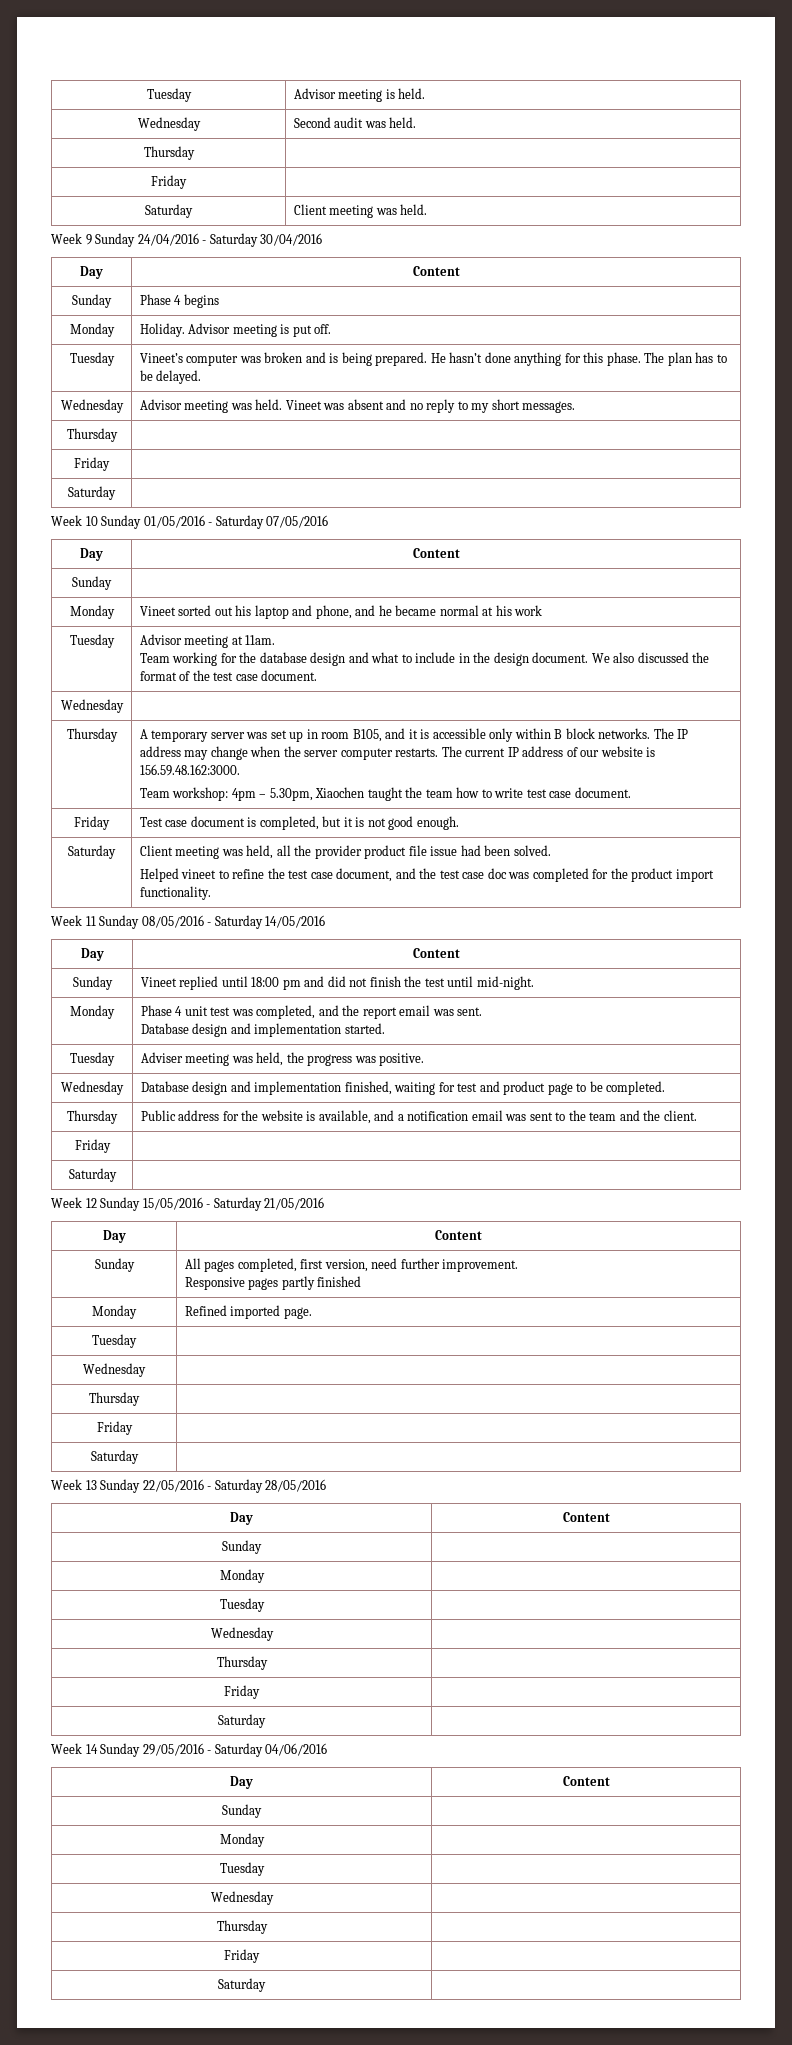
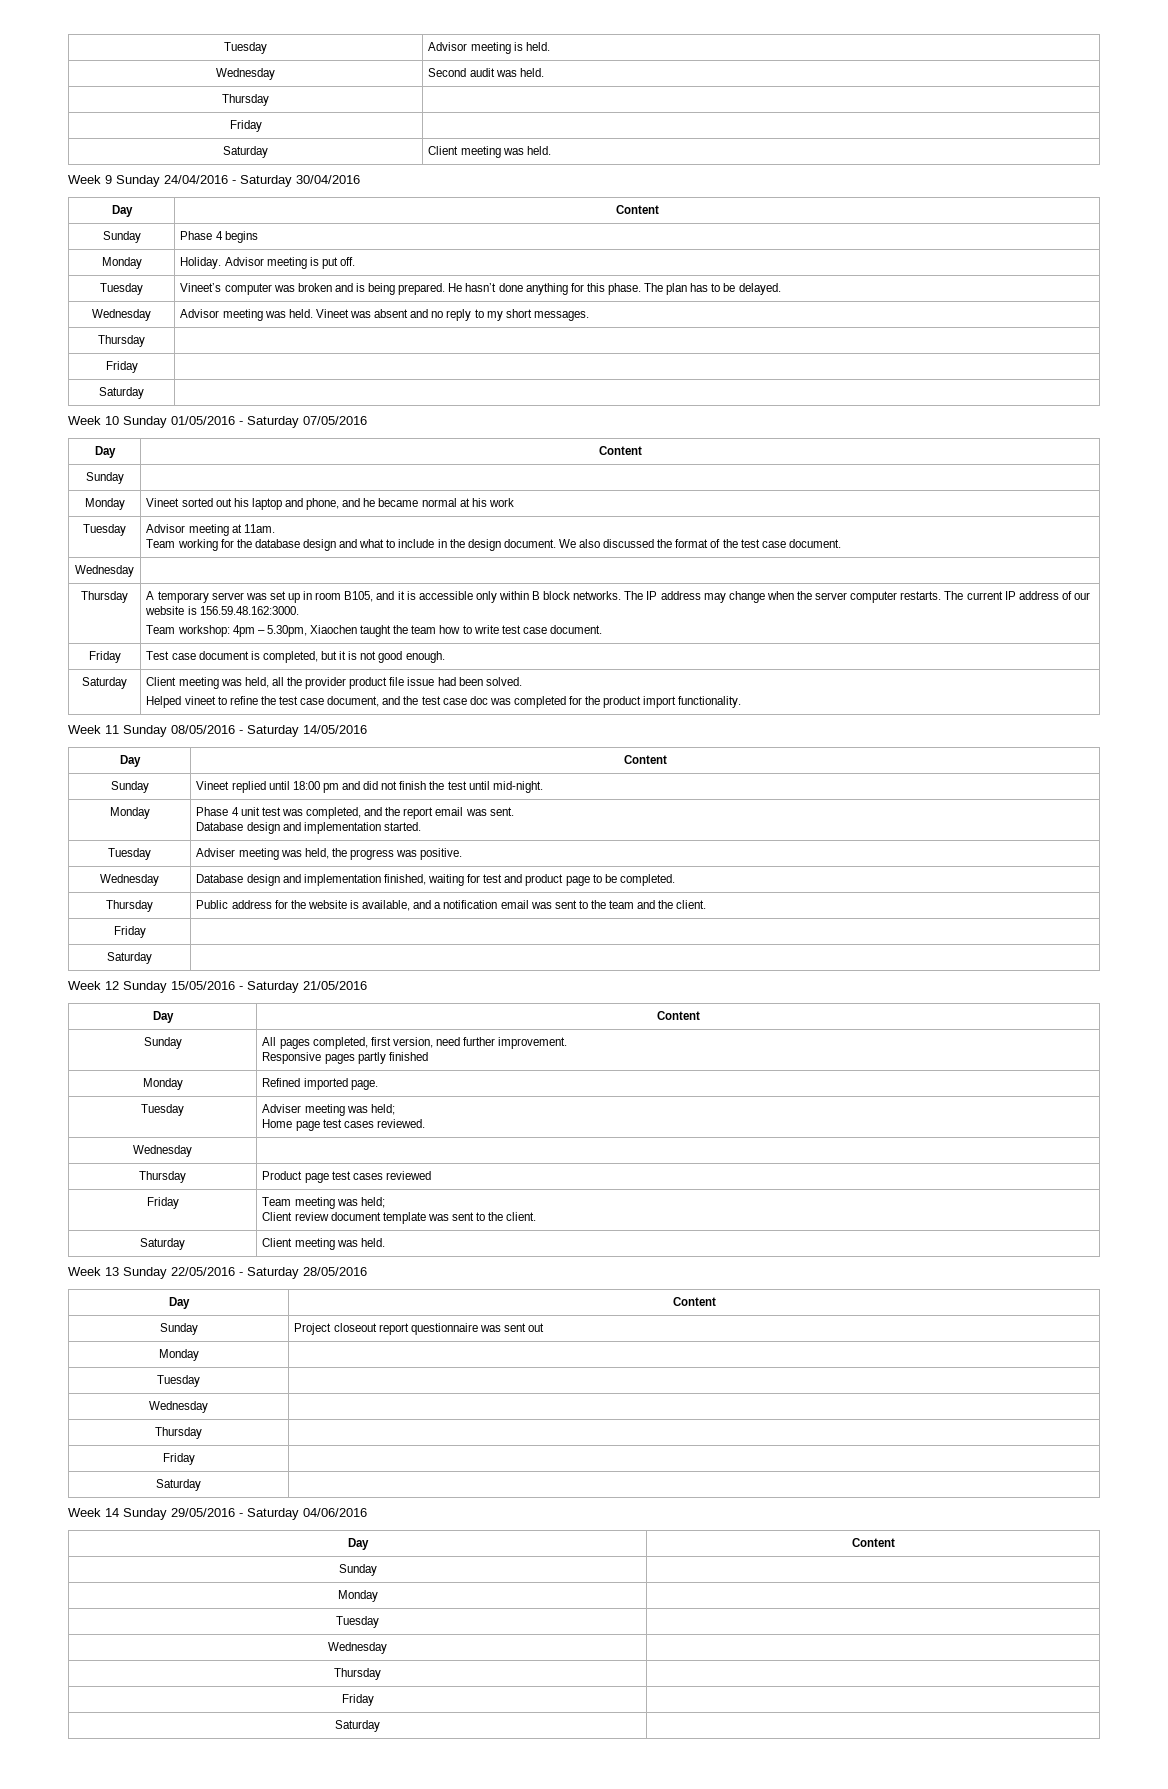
  Monday | Refined imported page.
- Tuesday |
+ Tuesday | Adviser meeting was held;
+ Home page test cases reviewed.
  Wednesday |
- Thursday |
- Friday |
- Saturday |
+ Thursday | Product page test cases reviewed
+ Friday | Team meeting was held;
+ Client review document template was sent to the client.
+ Saturday | Client meeting was held.
  Week 13 Sunday 22/05/2016 - Saturday 28/05/2016
  Day | Content
- Sunday |
+ Sunday | Project closeout report questionnaire was sent out

